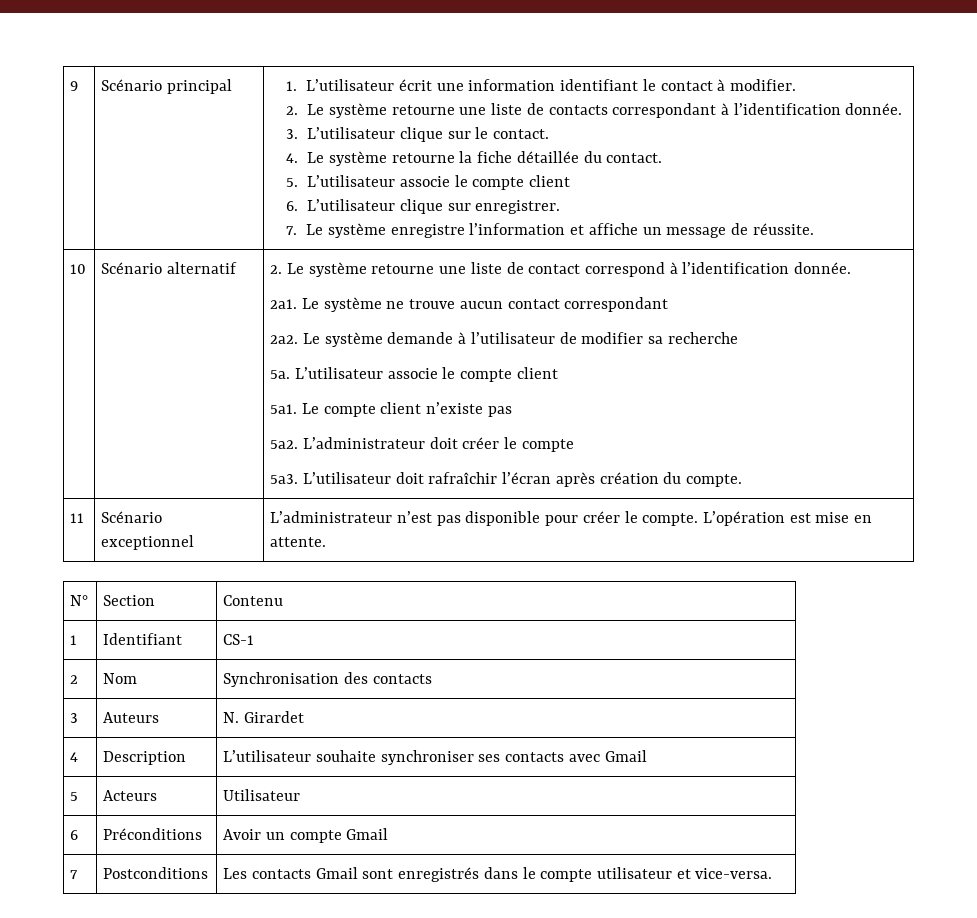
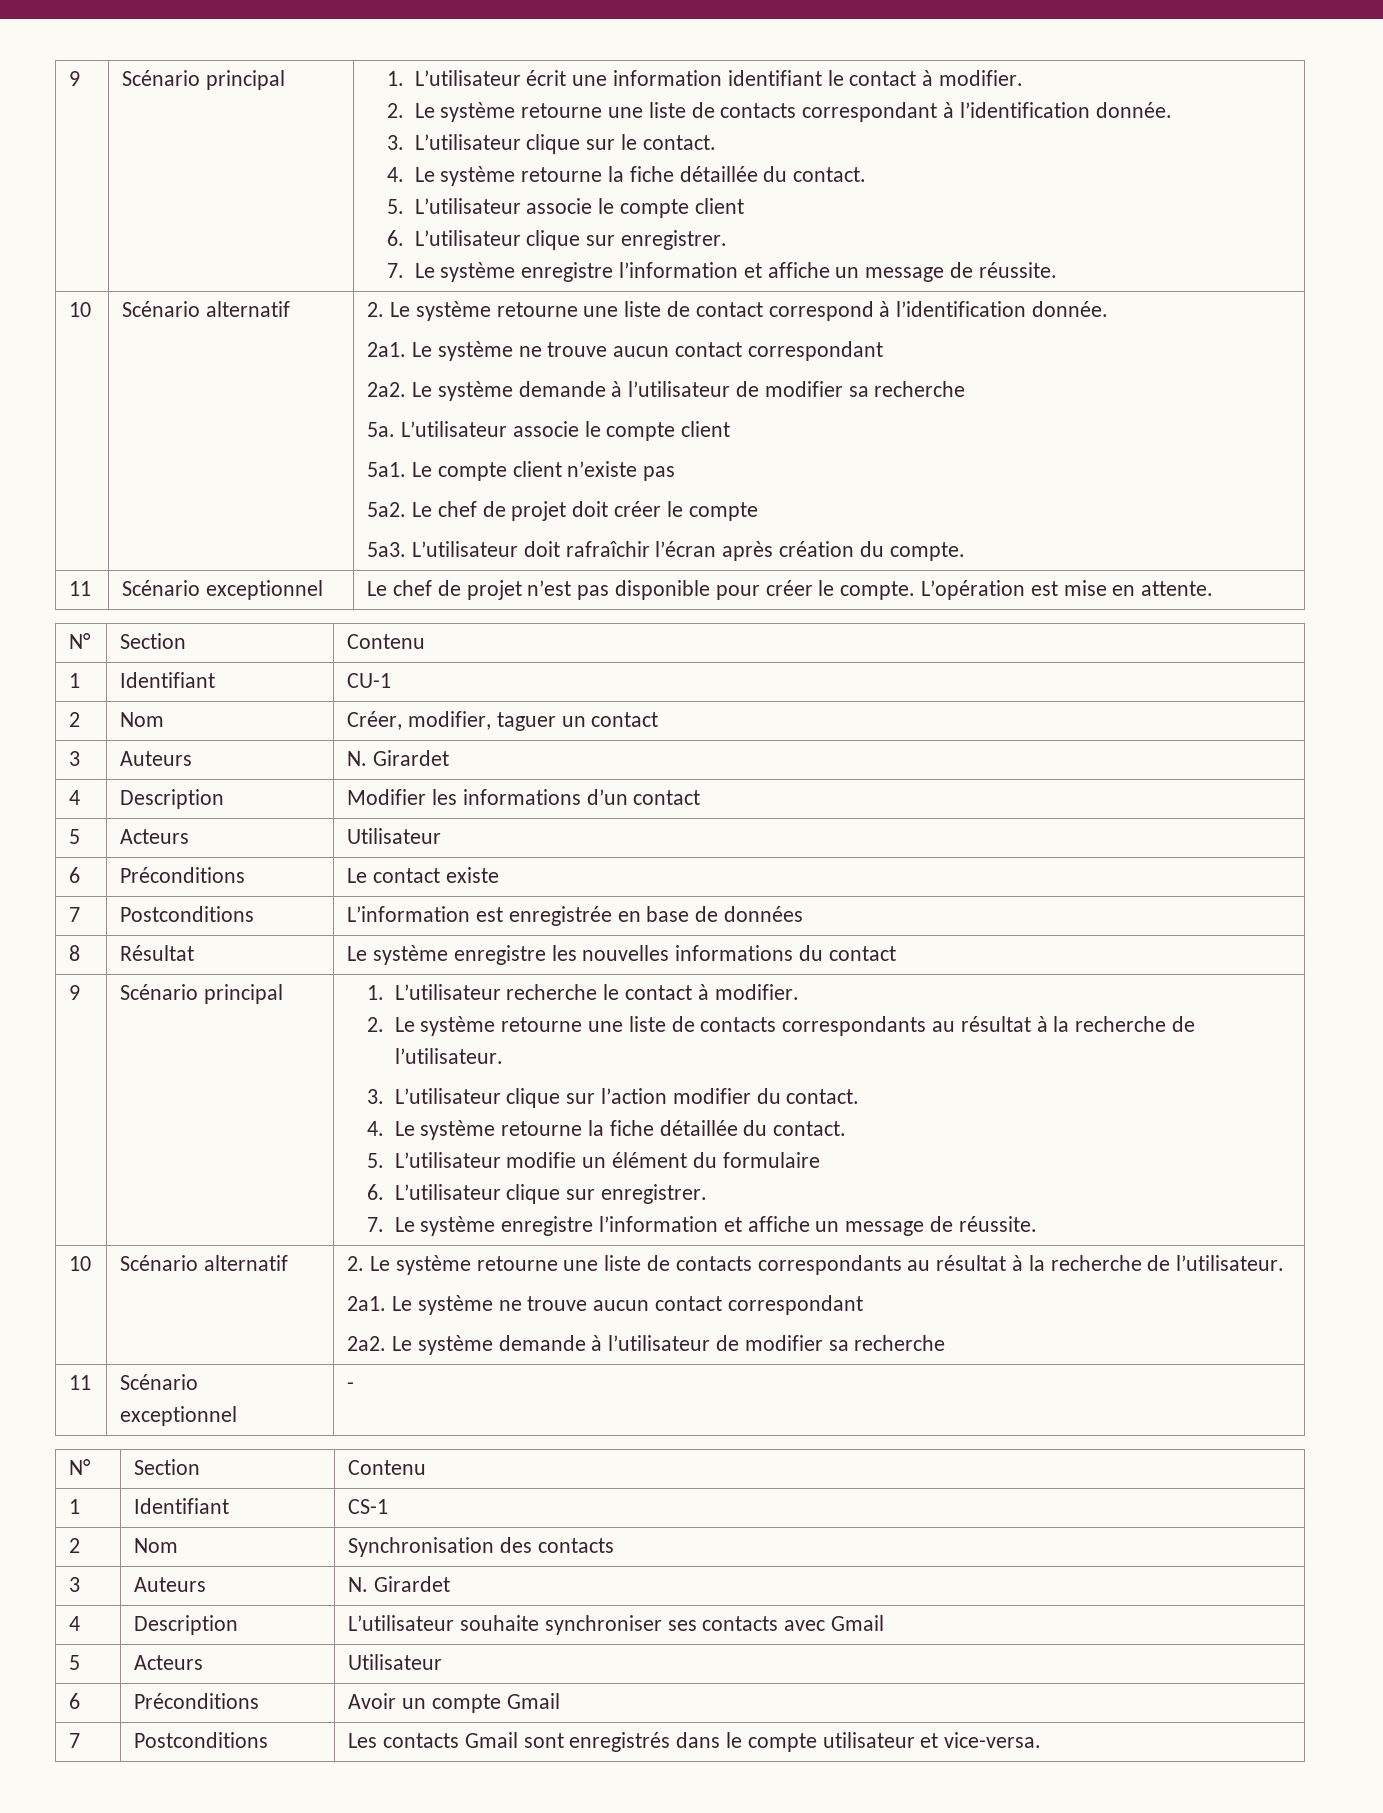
- L’administrateur doit créer le compte
+ Le chef de projet doit créer le compte
- 11 | Scénario exceptionnel | L’administrateur n’est pas disponible pour créer le compte. L’opération est mise en attente.
+ 11 | Scénario exceptionnel | Le chef de projet n’est pas disponible pour créer le compte. L’opération est mise en attente.
+ 1 | Identifiant | CU-1
+ 2 | Nom | Créer, modifier, taguer un contact
+ 3 | Auteurs | N. Girardet
+ 4 | Description | Modifier les informations d’un contact
+ 5 | Acteurs | Utilisateur
+ 6 | Préconditions | Le contact existe
+ 7 | Postconditions | L’information est enregistrée en base de données
+ 8 | Résultat | Le système enregistre les nouvelles informations du contact
+ 9 | Scénario principal | 1. L’utilisateur recherche le contact à modifier.
+ 2. Le système retourne une liste de contacts correspondants au résultat à la recherche de l’utilisateur.
+ 3. L’utilisateur clique sur l’action modifier du contact.
+ 4. Le système retourne la fiche détaillée du contact.
+ 5. L’utilisateur modifie un élément du formulaire
+ 6. L’utilisateur clique sur enregistrer.
+ 7. Le système enregistre l’information et affiche un message de réussite.
+ 10 | Scénario alternatif | 2. Le système retourne une liste de contacts correspondants au résultat à la recherche de l’utilisateur.
+ 2a1. Le système ne trouve aucun contact correspondant
+ 2a2. Le système demande à l’utilisateur de modifier sa recherche
+ 11 | Scénario exceptionnel | -
+ N° | Section | Contenu

